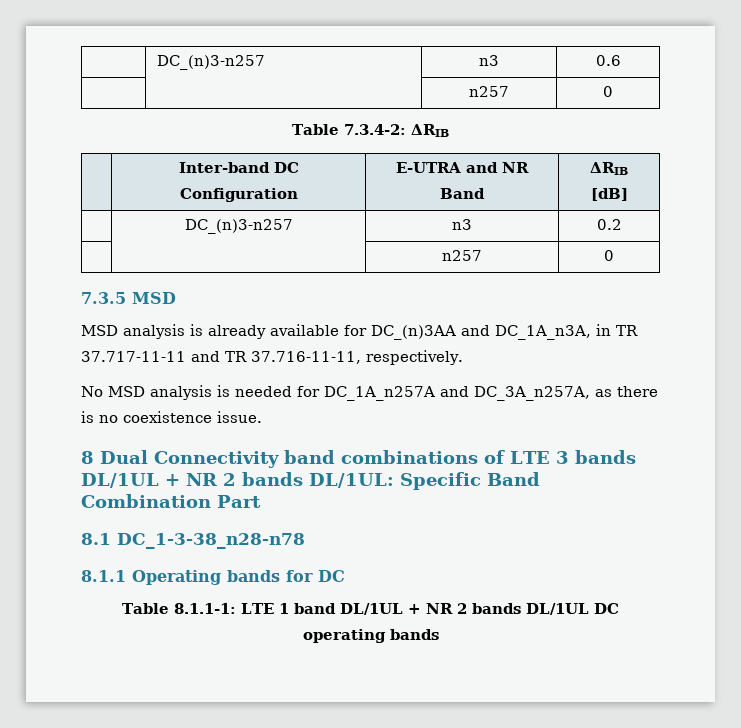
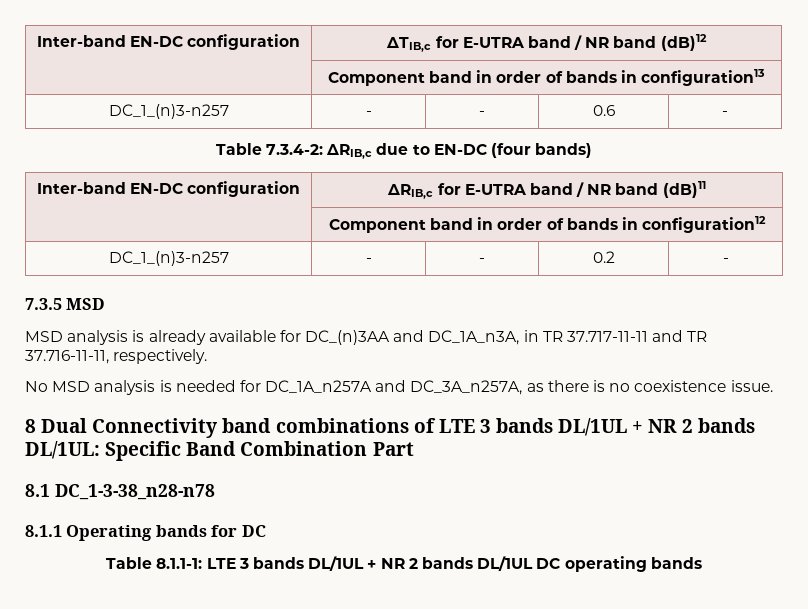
- | DC_(n)3-n257 | n3 | 0.6
- | | n257 | 0
+ Inter-band EN-DC configuration | ΔTIB,c for E-UTRA band / NR band (dB)12
+ | Component band in order of bands in configuration13
+ DC_1_(n)3-n257 | - | - | 0.6 | -
- Table 7.3.4-2: ΔRIB
- | Inter-band DC Configuration | E-UTRA and NR Band | ΔRIB [dB]
- | DC_(n)3-n257 | n3 | 0.2
- | | n257 | 0
+ Table 7.3.4-2: ΔRIB,c due to EN-DC (four bands)
+ Inter-band EN-DC configuration | ΔRIB,c for E-UTRA band / NR band (dB)11
+ | Component band in order of bands in configuration12
+ DC_1_(n)3-n257 | - | - | 0.2 | -
- Table 8.1.1-1: LTE 1 band DL/1UL + NR 2 bands DL/1UL DC operating bands
+ Table 8.1.1-1: LTE 3 bands DL/1UL + NR 2 bands DL/1UL DC operating bands

